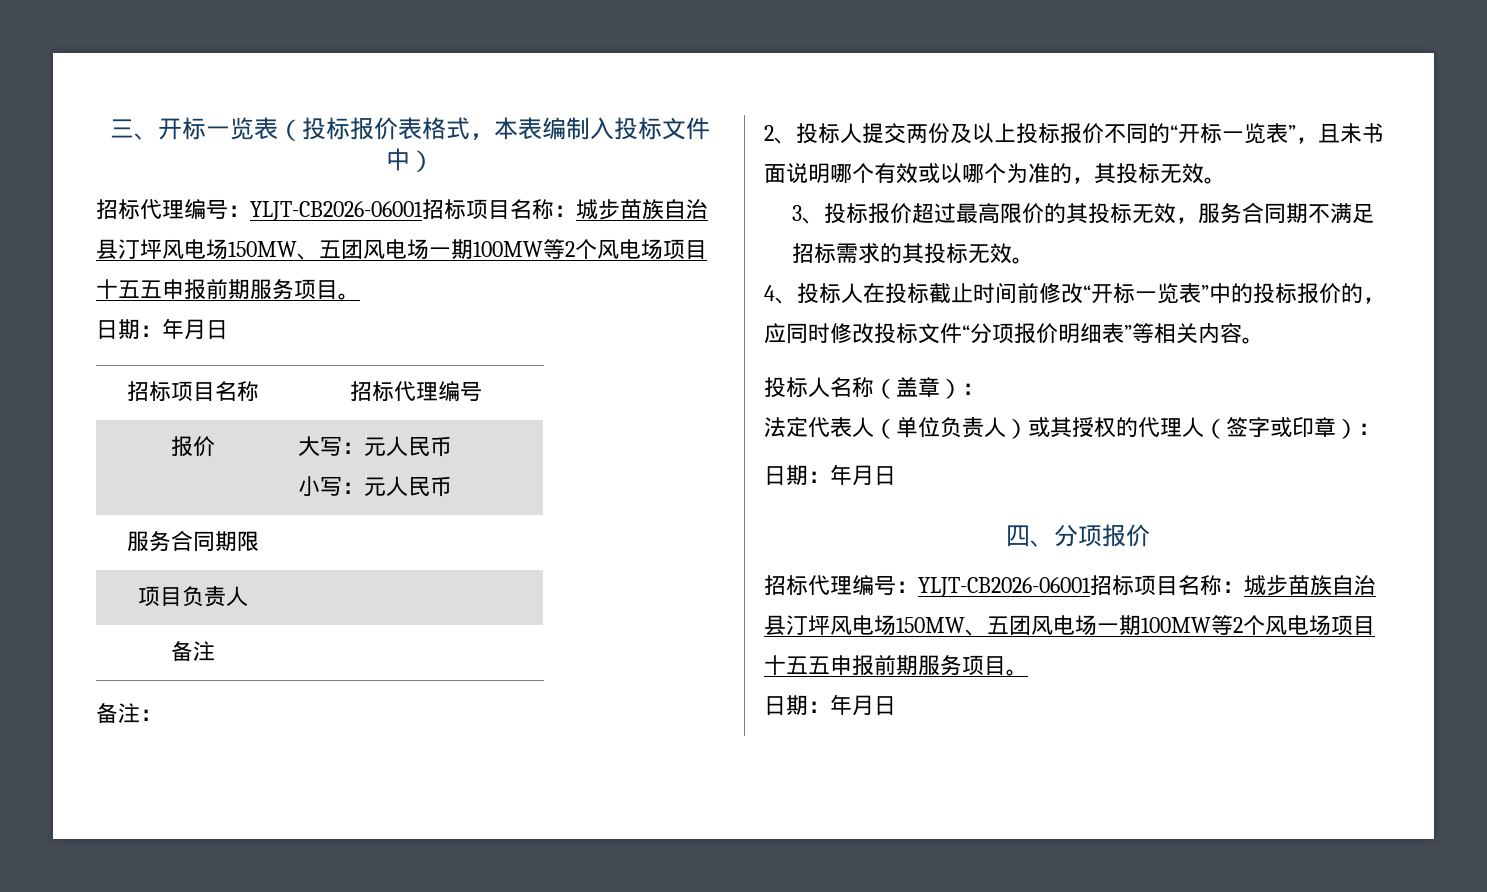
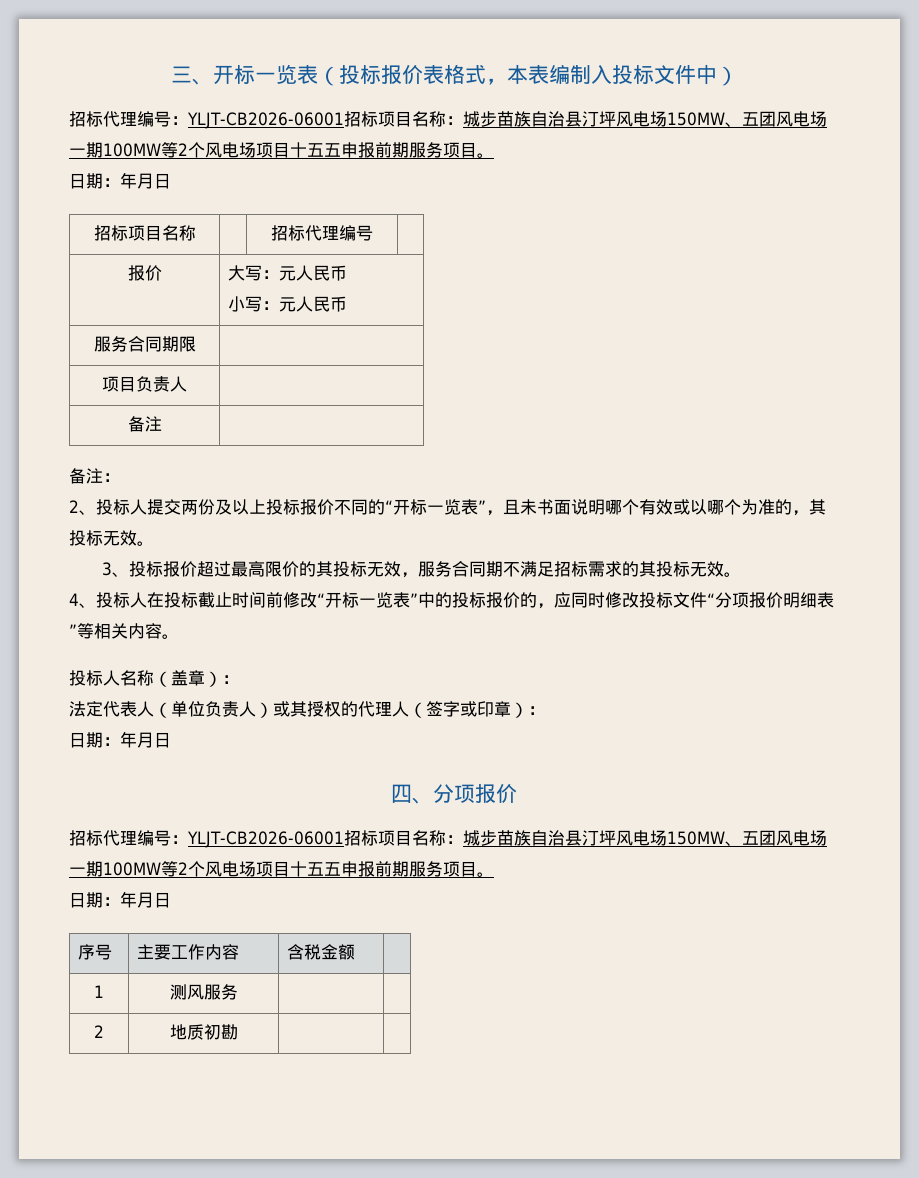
+ 序号 | 主要工作内容 | 含税金额 |
+ 1 | 测风服务 | |
+ 2 | 地质初勘 | |

